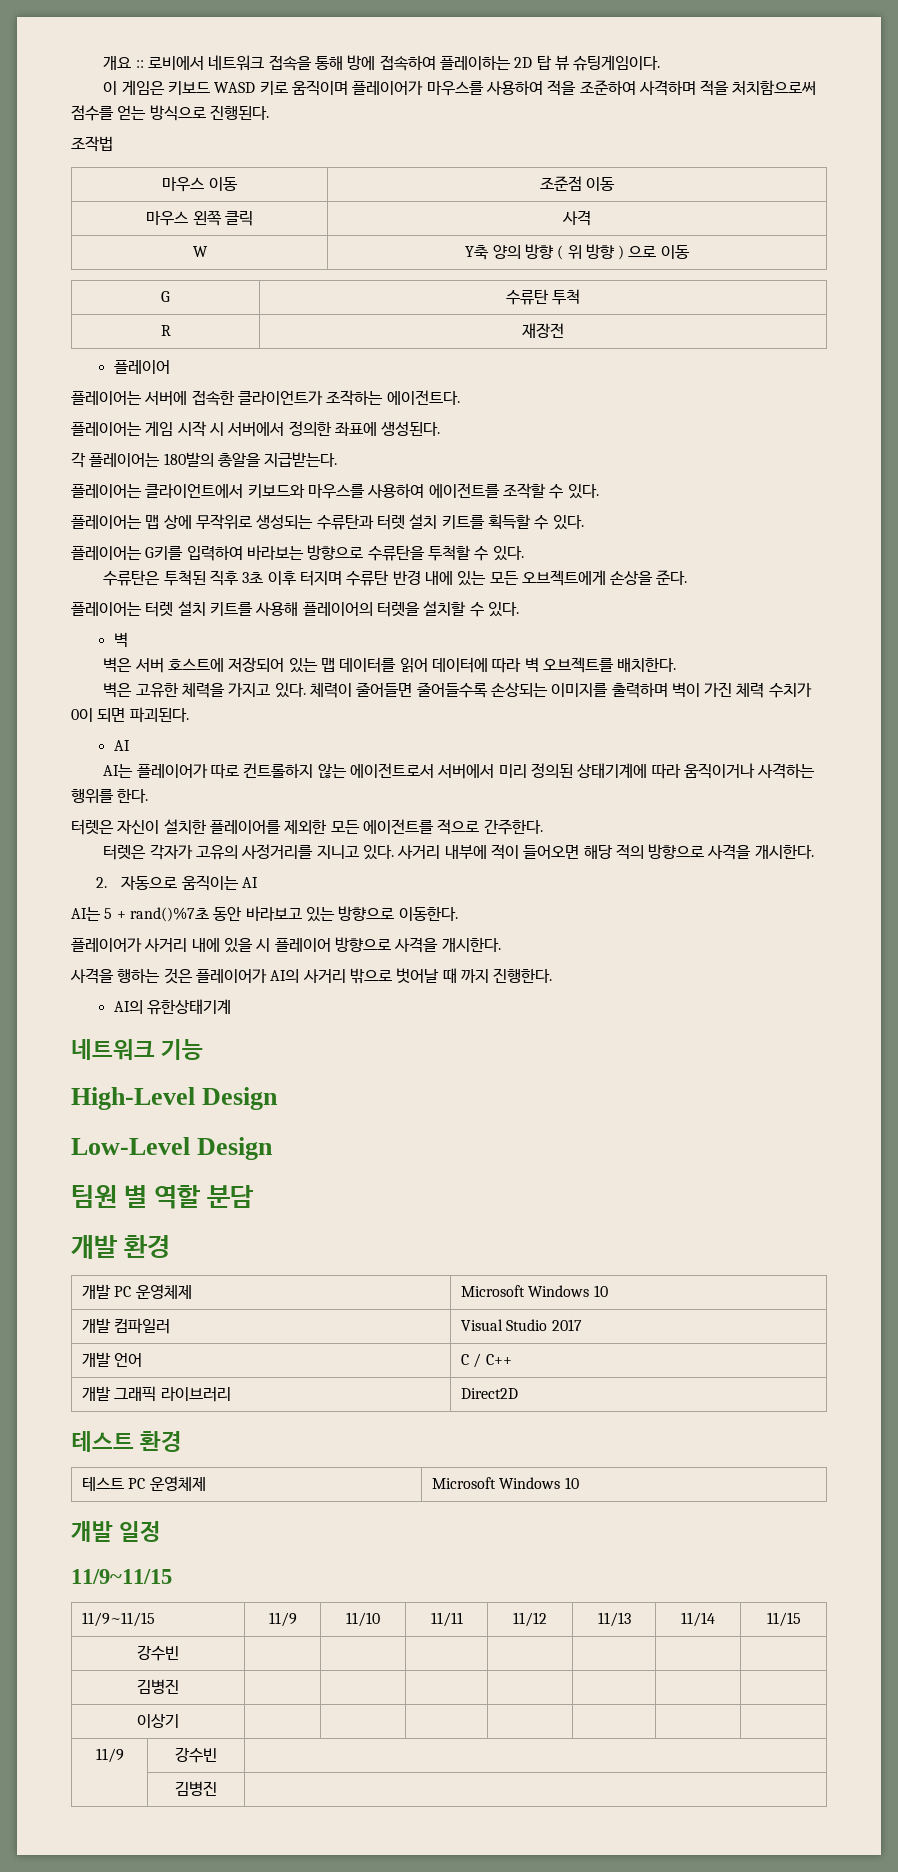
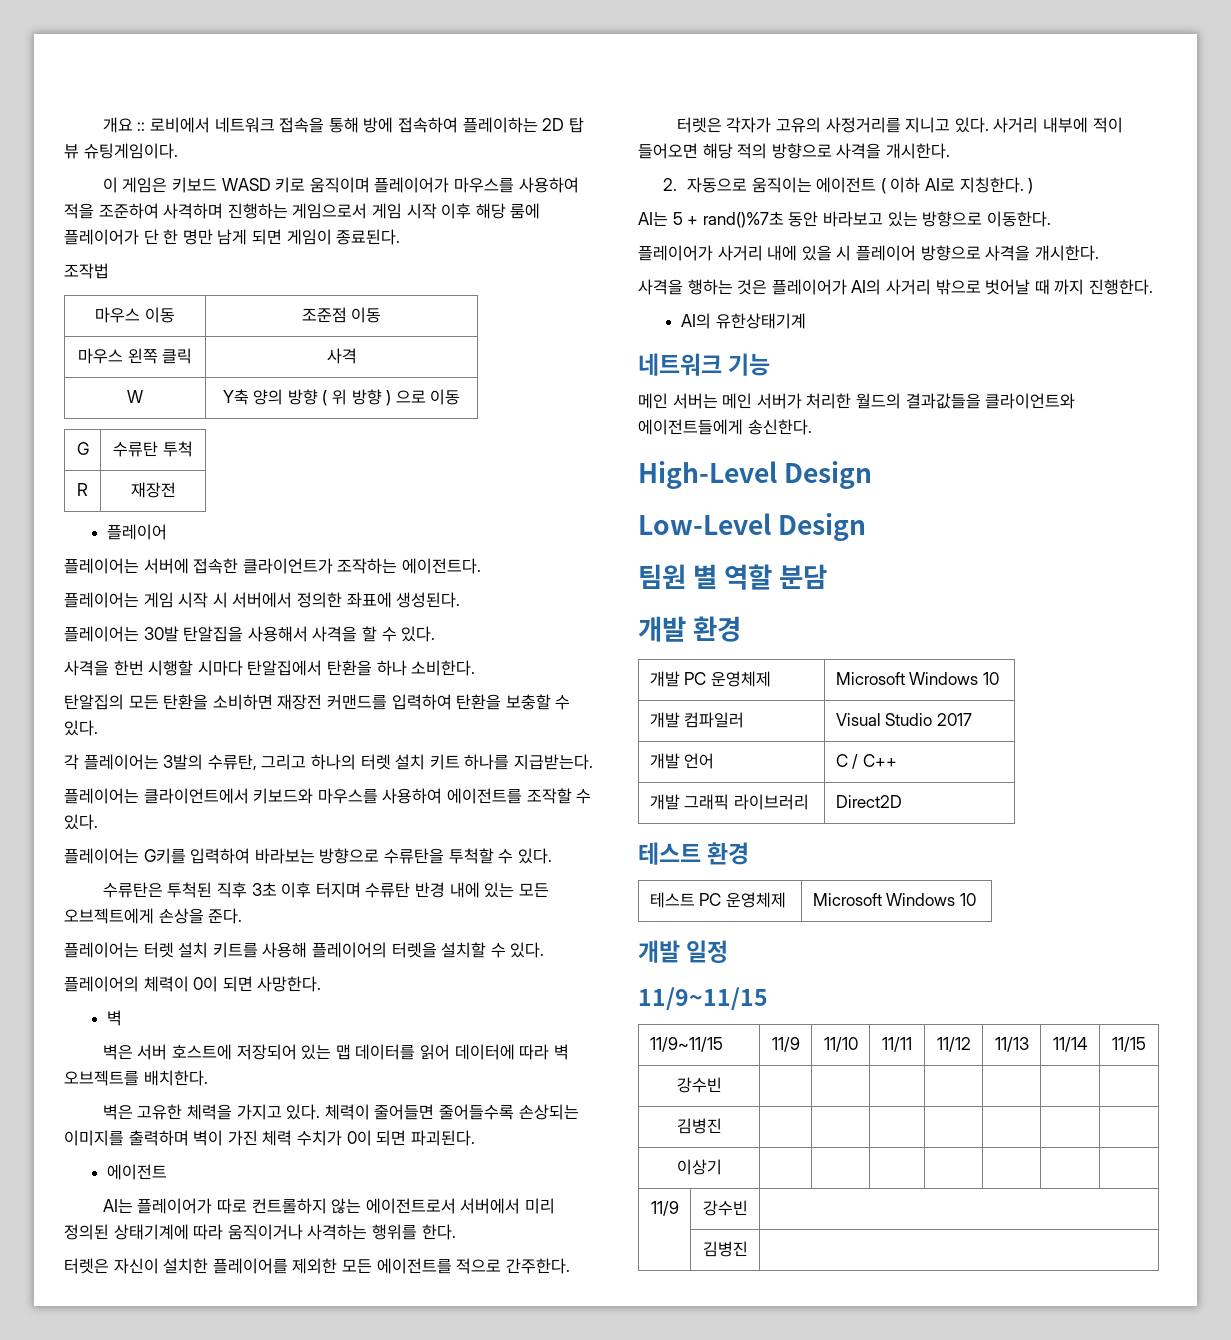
- 이 게임은 키보드 WASD 키로 움직이며 플레이어가 마우스를 사용하여 적을 조준하여 사격하며 적을 처치함으로써 점수를 얻는 방식으로 진행된다.
+ 이 게임은 키보드 WASD 키로 움직이며 플레이어가 마우스를 사용하여 적을 조준하여 사격하며 진행하는 게임으로서 게임 시작 이후 해당 룸에 플레이어가 단 한 명만 남게 되면 게임이 종료된다.
- 각 플레이어는 180발의 총알을 지급받는다.
+ 플레이어는 30발 탄알집을 사용해서 사격을 할 수 있다.
+ 사격을 한번 시행할 시마다 탄알집에서 탄환을 하나 소비한다.
+ 탄알집의 모든 탄환을 소비하면 재장전 커맨드를 입력하여 탄환을 보충할 수 있다.
+ 각 플레이어는 3발의 수류탄, 그리고 하나의 터렛 설치 키트 하나를 지급받는다.
- 플레이어는 맵 상에 무작위로 생성되는 수류탄과 터렛 설치 키트를 획득할 수 있다.
+ 플레이어의 체력이 0이 되면 사망한다.
  체력이 줄어들면 줄어들수록 손상되는 이미지를 출력하며 벽이 가진 체력 수치가 0이 되면 파괴된다.
- AI
+ 에이전트
- 2. 자동으로 움직이는 AI
+ 2. 자동으로 움직이는 에이전트 ( 이하 AI로 지칭한다. )
+ 메인 서버는 메인 서버가 처리한 월드의 결과값들을 클라이언트와 에이전트들에게 송신한다.

